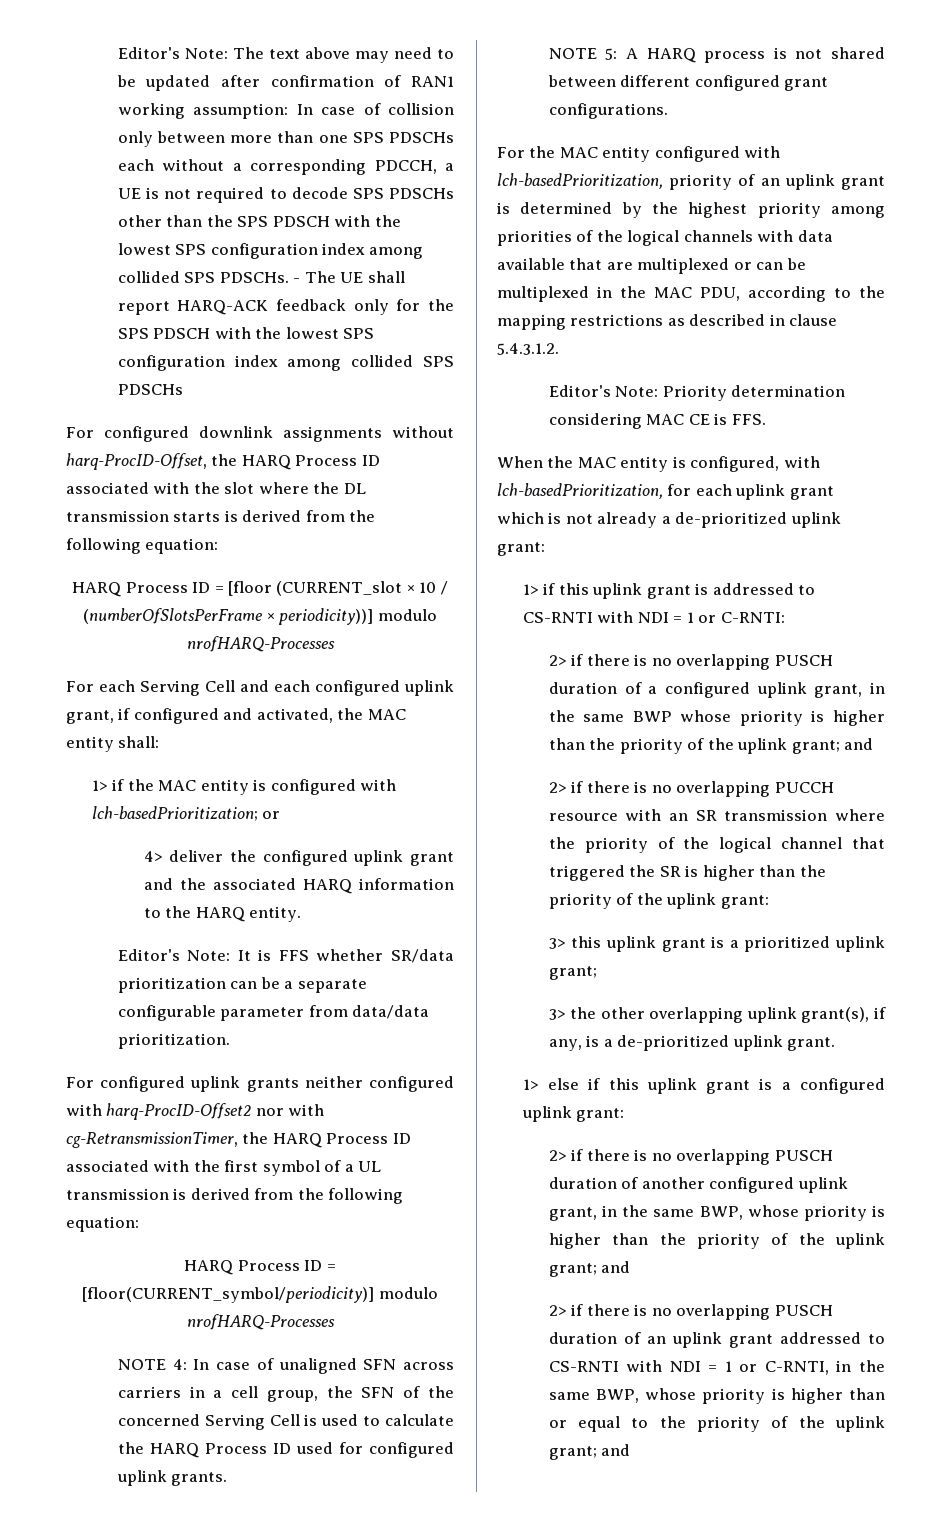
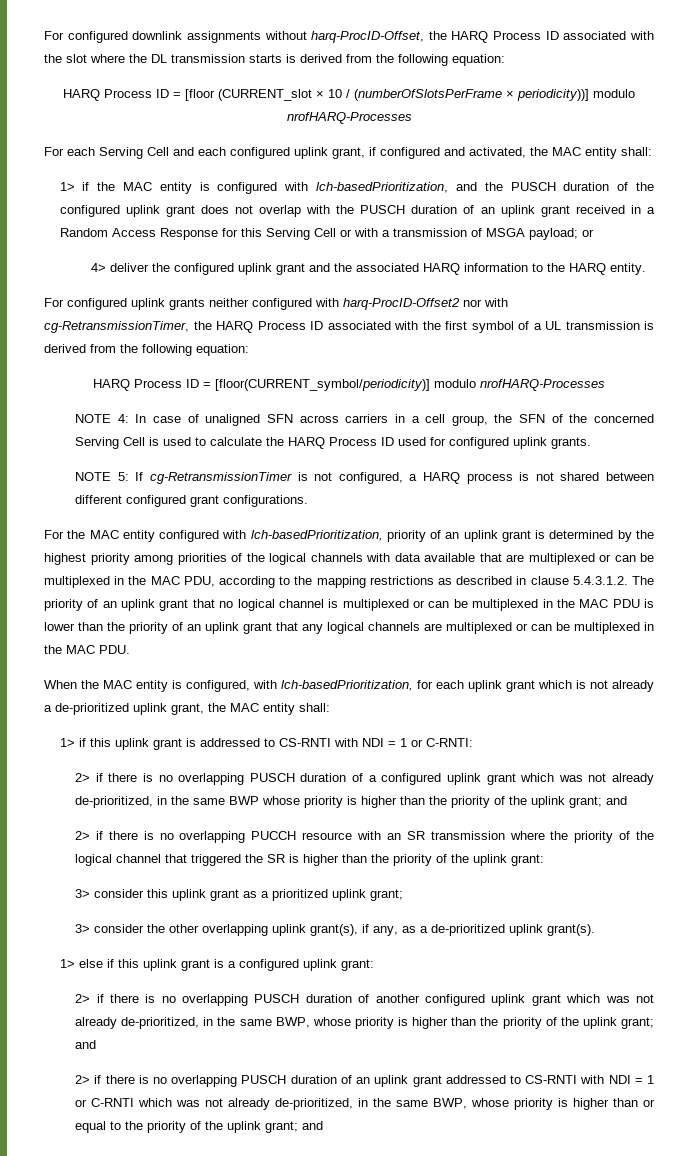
- Editor's Note: The text above may need to be updated after confirmation of RAN1 working assumption: In case of collision only between more than one SPS PDSCHs each without a corresponding PDCCH, a UE is not required to decode SPS PDSCHs other than the SPS PDSCH with the lowest SPS configuration index among collided SPS PDSCHs. - The UE shall report HARQ-ACK feedback only for the SPS PDSCH with the lowest SPS configuration index among collided SPS PDSCHs
- 1> if the MAC entity is configured with lch-basedPrioritization; or
+ 1> if the MAC entity is configured with lch-basedPrioritization, and the PUSCH duration of the configured uplink grant does not overlap with the PUSCH duration of an uplink grant received in a Random Access Response for this Serving Cell or with a transmission of MSGA payload; or
- Editor's Note: It is FFS whether SR/data prioritization can be a separate configurable parameter from data/data prioritization.
- NOTE 5: A HARQ process is not shared between different configured grant configurations.
+ NOTE 5: If cg-RetransmissionTimer is not configured, a HARQ process is not shared between different configured grant configurations.
- For the MAC entity configured with lch-basedPrioritization, priority of an uplink grant is determined by the highest priority among priorities of the logical channels with data available that are multiplexed or can be multiplexed in the MAC PDU, according to the mapping restrictions as described in clause 5.4.3.1.2.
- Editor's Note: Priority determination considering MAC CE is FFS.
+ For the MAC entity configured with lch-basedPrioritization, priority of an uplink grant is determined by the highest priority among priorities of the logical channels with data available that are multiplexed or can be multiplexed in the MAC PDU, according to the mapping restrictions as described in clause 5.4.3.1.2. The priority of an uplink grant that no logical channel is multiplexed or can be multiplexed in the MAC PDU is lower than the priority of an uplink grant that any logical channels are multiplexed or can be multiplexed in the MAC PDU.
- When the MAC entity is configured, with lch-basedPrioritization, for each uplink grant which is not already a de-prioritized uplink grant:
+ When the MAC entity is configured, with lch-basedPrioritization, for each uplink grant which is not already a de-prioritized uplink grant, the MAC entity shall:
- 2> if there is no overlapping PUSCH duration of a configured uplink grant, in the same BWP whose priority is higher than the priority of the uplink grant; and
+ 2> if there is no overlapping PUSCH duration of a configured uplink grant which was not already de-prioritized, in the same BWP whose priority is higher than the priority of the uplink grant; and
- 3> this uplink grant is a prioritized uplink grant;
+ 3> consider this uplink grant as a prioritized uplink grant;
- 3> the other overlapping uplink grant(s), if any, is a de-prioritized uplink grant.
+ 3> consider the other overlapping uplink grant(s), if any, as a de-prioritized uplink grant(s).
- 2> if there is no overlapping PUSCH duration of another configured uplink grant, in the same BWP, whose priority is higher than the priority of the uplink grant; and
+ 2> if there is no overlapping PUSCH duration of another configured uplink grant which was not already de-prioritized, in the same BWP, whose priority is higher than the priority of the uplink grant; and
- 2> if there is no overlapping PUSCH duration of an uplink grant addressed to CS-RNTI with NDI = 1 or C-RNTI, in the same BWP, whose priority is higher than or equal to the priority of the uplink grant; and
+ 2> if there is no overlapping PUSCH duration of an uplink grant addressed to CS-RNTI with NDI = 1 or C-RNTI which was not already de-prioritized, in the same BWP, whose priority is higher than or equal to the priority of the uplink grant; and

